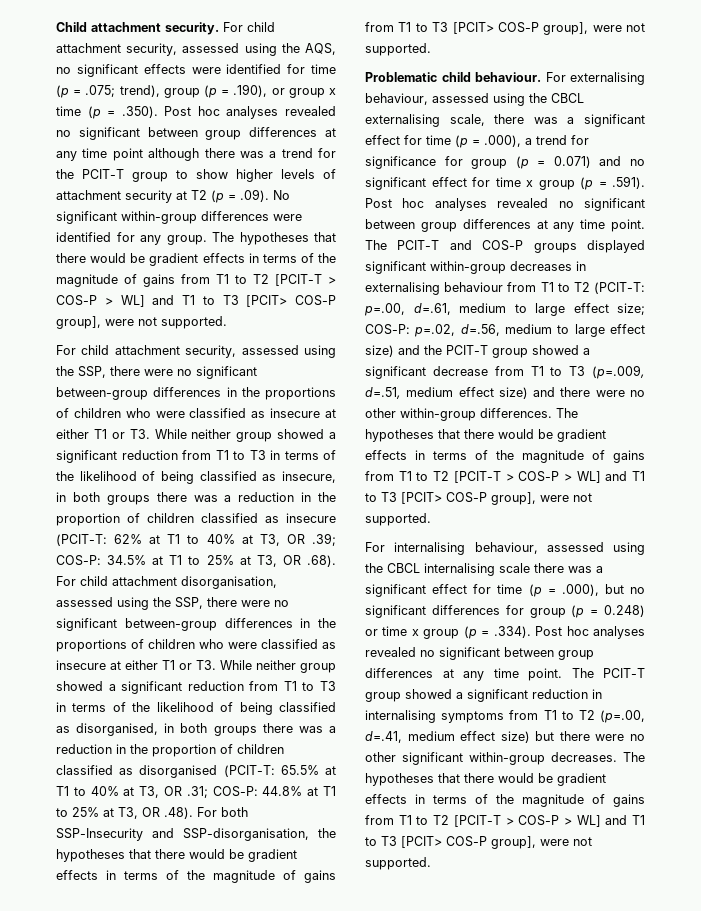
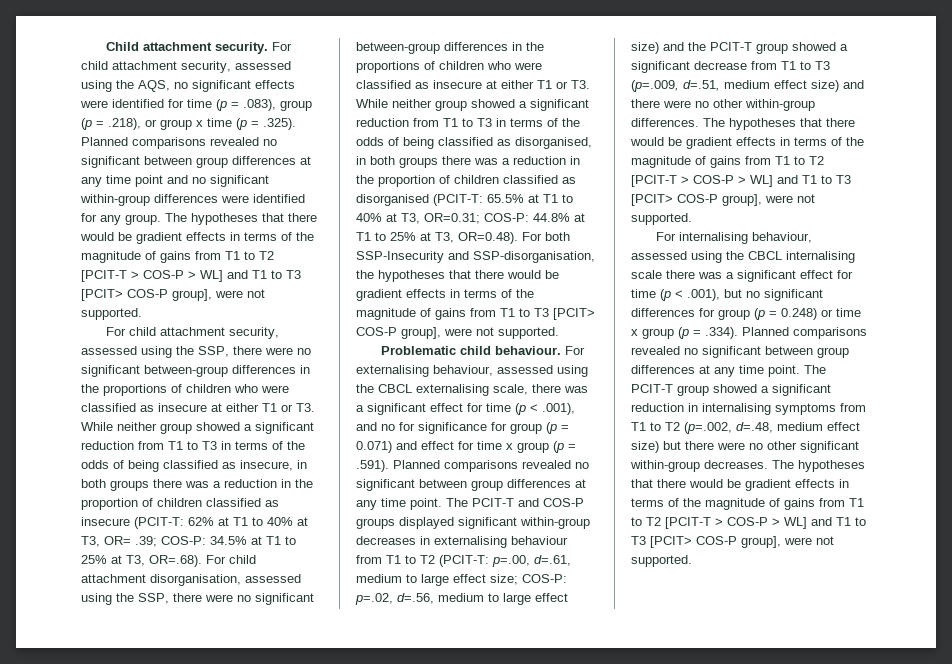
- For child attachment security, assessed using the AQS, no significant effects were identified for time (p = .075; trend), group (p = .190), or group x time (p = .350). Post hoc analyses revealed no significant between group differences at any time point although there was a trend for the PCIT-T group to show higher levels of attachment security at T2 (p = .09). No significant within-group differences were identified for any group.
+ For child attachment security, assessed using the AQS, no significant effects were identified for time (p = .083), group (p = .218), or group x time (p = .325). Planned comparisons revealed no significant between group differences at any time point and no significant within-group differences were identified for any group.
- For child attachment security, assessed using the SSP, there were no significant between-group differences in the proportions of children who were classified as insecure at either T1 or T3. While neither group showed a significant reduction from T1 to T3 in terms of the likelihood of being classified as insecure, in both groups there was a reduction in the proportion of children classified as insecure (PCIT-T:
+ For child attachment security, assessed using the SSP, there were no significant between-group differences in the proportions of children who were classified as insecure at either T1 or T3. While neither group showed a significant reduction from T1 to T3 in terms of the odds of being classified as insecure, in both groups there was a reduction in the proportion of children classified as insecure (PCIT-T:
- 62% at T1 to 40% at T3, OR .39;
+ 62% at T1 to 40% at T3, OR= .39;
- 34.5% at T1 to 25% at T3, OR .68). For child attachment disorganisation, assessed using the SSP, there were no significant between-group differences in the proportions of children who were classified as insecure at either T1 or T3. While neither group showed a significant reduction from T1 to T3 in terms of the likelihood of being classified as disorganised, in both groups there was a reduction in the proportion of children classified as disorganised (PCIT-T:
+ 34.5% at T1 to 25% at T3, OR=.68). For child attachment disorganisation, assessed using the SSP, there were no significant between-group differences in the proportions of children who were classified as insecure at either T1 or T3. While neither group showed a significant reduction from T1 to T3 in terms of the odds of being classified as disorganised, in both groups there was a reduction in the proportion of children classified as disorganised (PCIT-T:
- 65.5% at T1 to 40% at T3, OR .31;
+ 65.5% at T1 to 40% at T3, OR=0.31;
- 44.8% at T1 to 25% at T3, OR .48). For both SSP-Insecurity and SSP-disorganisation, the hypotheses that there would be gradient effects in terms of the magnitude of gains from T1 to T3 [PCIT> COS-P group], were not supported.
+ 44.8% at T1 to 25% at T3, OR=0.48). For both SSP-Insecurity and SSP-disorganisation, the hypotheses that there would be gradient effects in terms of the magnitude of gains from T1 to T3 [PCIT> COS-P group], were not supported.
- For externalising behaviour, assessed using the CBCL externalising scale, there was a significant effect for time (p = .000), a trend for significance for group (p = 0.071) and no significant effect for time x group (p = .591). Post hoc analyses revealed no significant between group differences at any time point.
+ For externalising behaviour, assessed using the CBCL externalising scale, there was a significant effect for time (p < .001), and no for significance for group (p = 0.071) and effect for time x group (p = .591). Planned comparisons revealed no significant between group differences at any time point.
- For internalising behaviour, assessed using the CBCL internalising scale there was a significant effect for time (p = .000), but no significant differences for group (p = 0.248) or time x group (p = .334). Post hoc analyses revealed no significant between group differences at any time point.
+ For internalising behaviour, assessed using the CBCL internalising scale there was a significant effect for time (p < .001), but no significant differences for group (p = 0.248) or time x group (p = .334). Planned comparisons revealed no significant between group differences at any time point.
- The PCIT-T group showed a significant reduction in internalising symptoms from T1 to T2 (p=.00, d=.41, medium effect size) but there were no other significant within-group decreases.
+ The PCIT-T group showed a significant reduction in internalising symptoms from T1 to T2 (p=.002, d=.48, medium effect size) but there were no other significant within-group decreases.

